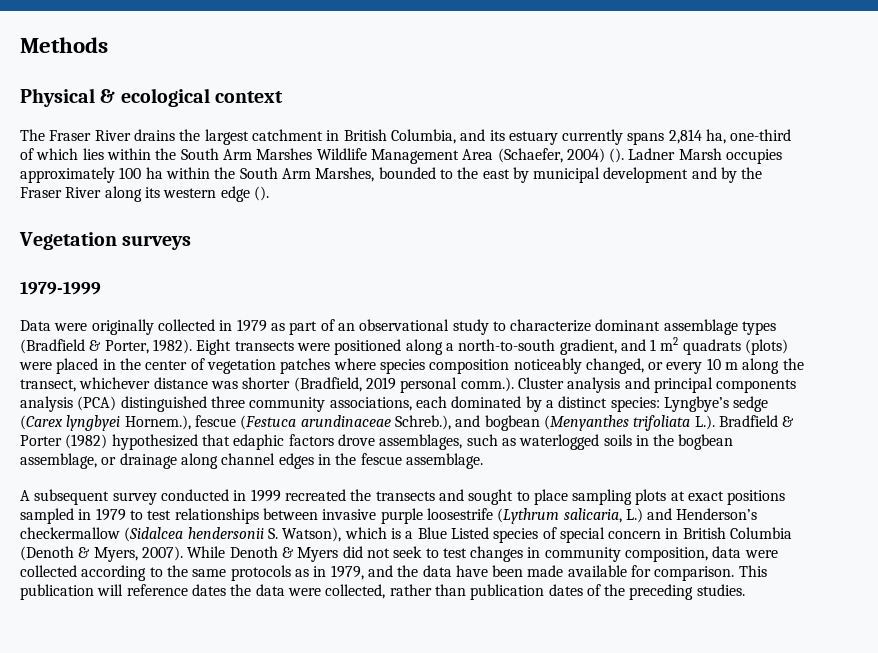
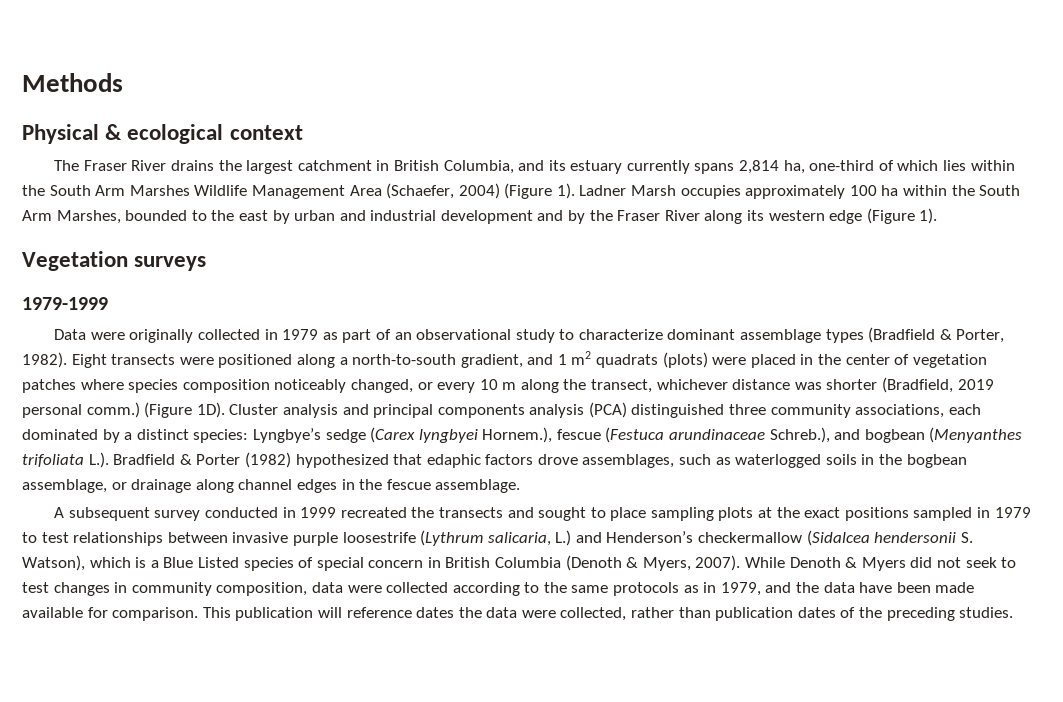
- The Fraser River drains the largest catchment in British Columbia, and its estuary currently spans 2,814 ha, one-third of which lies within the South Arm Marshes Wildlife Management Area (Schaefer, 2004) ().
+ The Fraser River drains the largest catchment in British Columbia, and its estuary currently spans 2,814 ha, one-third of which lies within the South Arm Marshes Wildlife Management Area (Schaefer, 2004) (Figure 1).
- Ladner Marsh occupies approximately 100 ha within the South Arm Marshes, bounded to the east by municipal development and by the Fraser River along its western edge ().
+ Ladner Marsh occupies approximately 100 ha within the South Arm Marshes, bounded to the east by urban and industrial development and by the Fraser River along its western edge (Figure 1).
- Eight transects were positioned along a north-to-south gradient, and 1 m2 quadrats (plots) were placed in the center of vegetation patches where species composition noticeably changed, or every 10 m along the transect, whichever distance was shorter (Bradfield, 2019 personal comm.). Cluster analysis and principal components analysis (PCA) distinguished three community associations, each dominated by a distinct species:
+ Eight transects were positioned along a north-to-south gradient, and 1 m2 quadrats (plots) were placed in the center of vegetation patches where species composition noticeably changed, or every 10 m along the transect, whichever distance was shorter (Bradfield, 2019 personal comm.) (Figure 1D). Cluster analysis and principal components analysis (PCA) distinguished three community associations, each dominated by a distinct species:
- A subsequent survey conducted in 1999 recreated the transects and sought to place sampling plots at exact positions sampled in 1979 to test relationships between invasive purple loosestrife (Lythrum salicaria, L.) and Henderson’s checkermallow (Sidalcea hendersonii S. Watson), which is a Blue Listed species of special concern in British Columbia (Denoth & Myers, 2007).
+ A subsequent survey conducted in 1999 recreated the transects and sought to place sampling plots at the exact positions sampled in 1979 to test relationships between invasive purple loosestrife (Lythrum salicaria, L.) and Henderson’s checkermallow (Sidalcea hendersonii S. Watson), which is a Blue Listed species of special concern in British Columbia (Denoth & Myers, 2007).

